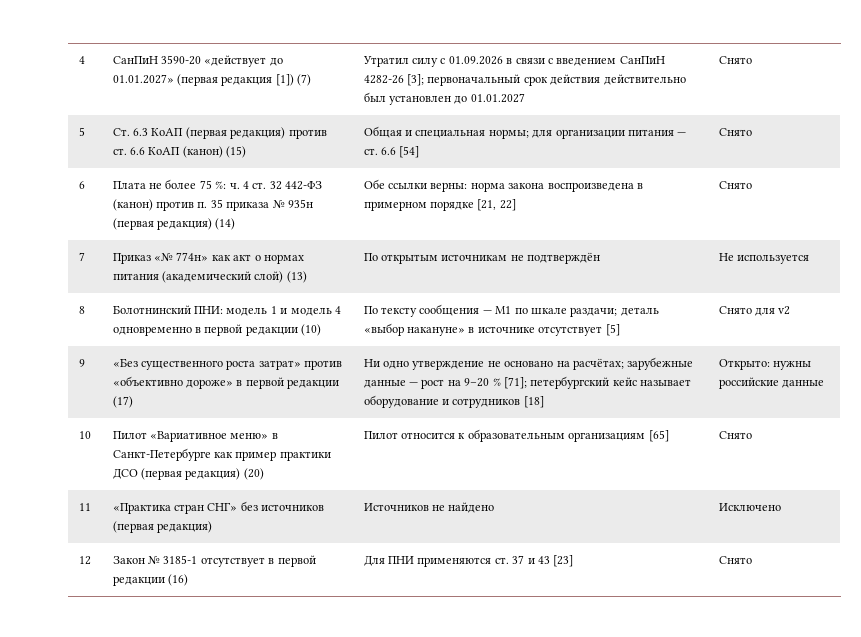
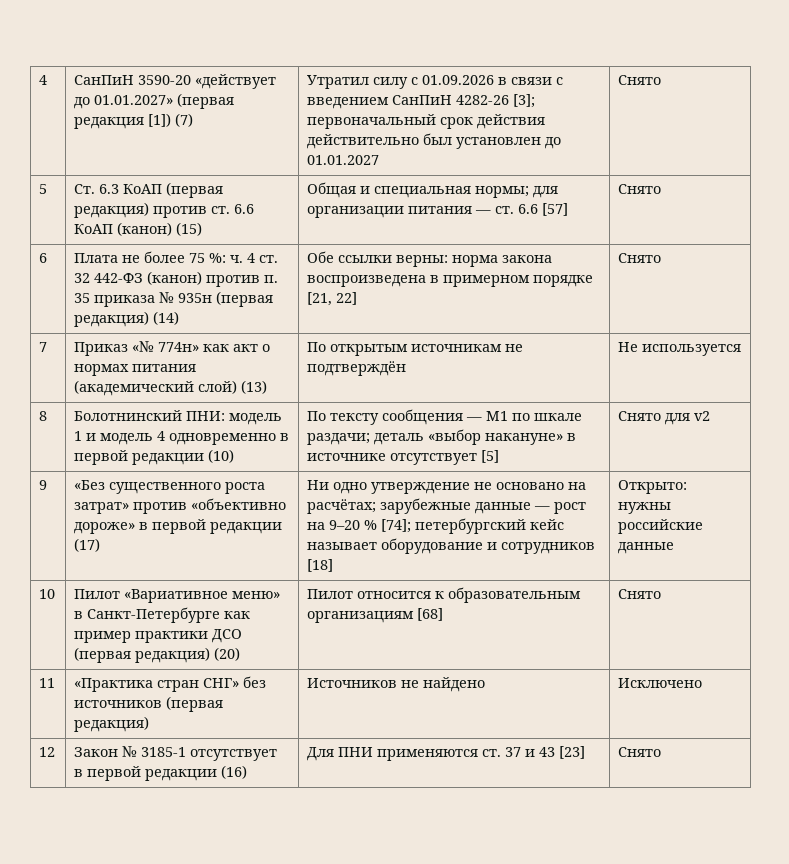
- 5 | Ст. 6.3 КоАП (первая редакция) против ст. 6.6 КоАП (канон) (15) | Общая и специальная нормы; для организации питания — ст. 6.6 [54] | Снято
+ 5 | Ст. 6.3 КоАП (первая редакция) против ст. 6.6 КоАП (канон) (15) | Общая и специальная нормы; для организации питания — ст. 6.6 [57] | Снято
- 9 | «Без существенного роста затрат» против «объективно дороже» в первой редакции (17) | Ни одно утверждение не основано на расчётах; зарубежные данные — рост на 9–20 % [71]; петербургский кейс называет оборудование и сотрудников [18] | Открыто: нужны российские данные
+ 9 | «Без существенного роста затрат» против «объективно дороже» в первой редакции (17) | Ни одно утверждение не основано на расчётах; зарубежные данные — рост на 9–20 % [74]; петербургский кейс называет оборудование и сотрудников [18] | Открыто: нужны российские данные
- 10 | Пилот «Вариативное меню» в Санкт-Петербурге как пример практики ДСО (первая редакция) (20) | Пилот относится к образовательным организациям [65] | Снято
+ 10 | Пилот «Вариативное меню» в Санкт-Петербурге как пример практики ДСО (первая редакция) (20) | Пилот относится к образовательным организациям [68] | Снято

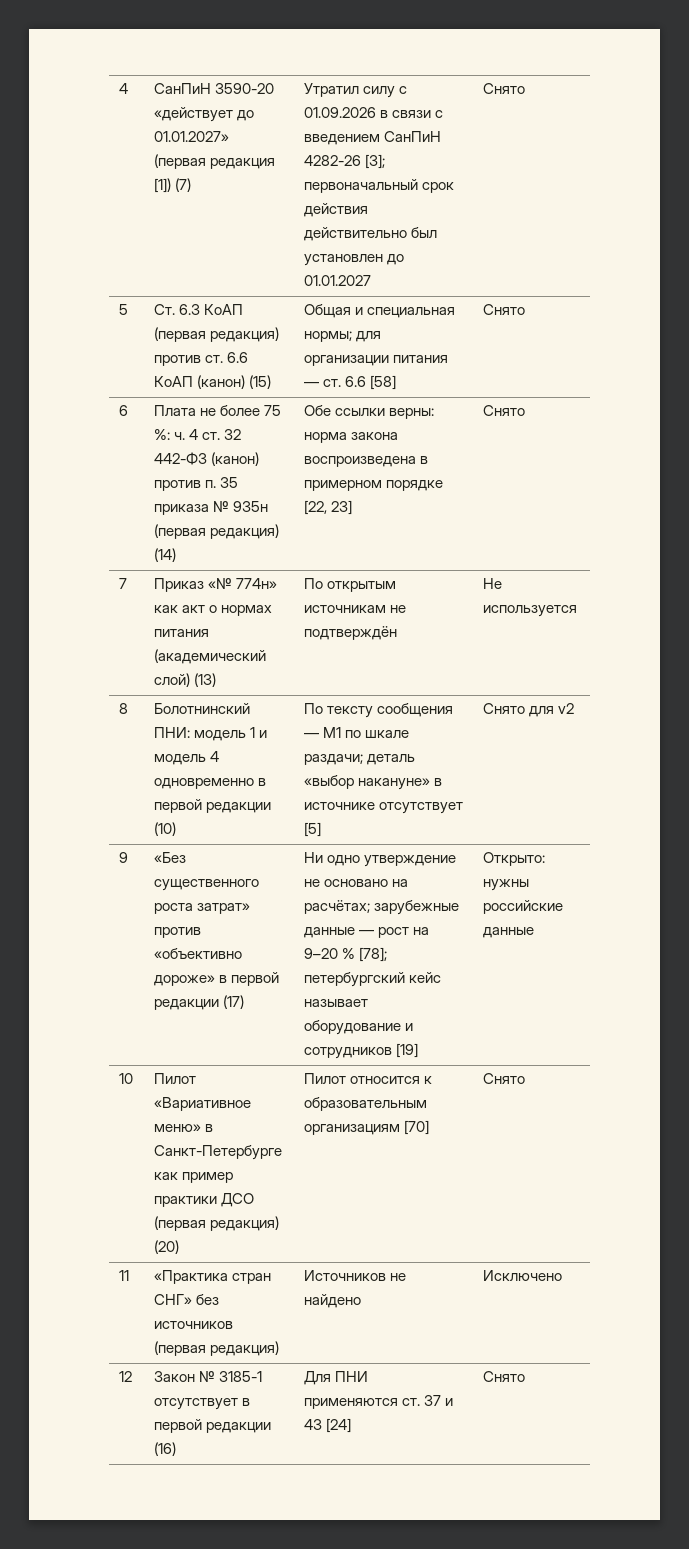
- 5 | Ст. 6.3 КоАП (первая редакция) против ст. 6.6 КоАП (канон) (15) | Общая и специальная нормы; для организации питания — ст. 6.6 [57] | Снято
+ 5 | Ст. 6.3 КоАП (первая редакция) против ст. 6.6 КоАП (канон) (15) | Общая и специальная нормы; для организации питания — ст. 6.6 [58] | Снято
- 6 | Плата не более 75 %: ч. 4 ст. 32 442-ФЗ (канон) против п. 35 приказа № 935н (первая редакция) (14) | Обе ссылки верны: норма закона воспроизведена в примерном порядке [21, 22] | Снято
+ 6 | Плата не более 75 %: ч. 4 ст. 32 442-ФЗ (канон) против п. 35 приказа № 935н (первая редакция) (14) | Обе ссылки верны: норма закона воспроизведена в примерном порядке [22, 23] | Снято
- 9 | «Без существенного роста затрат» против «объективно дороже» в первой редакции (17) | Ни одно утверждение не основано на расчётах; зарубежные данные — рост на 9–20 % [74]; петербургский кейс называет оборудование и сотрудников [18] | Открыто: нужны российские данные
+ 9 | «Без существенного роста затрат» против «объективно дороже» в первой редакции (17) | Ни одно утверждение не основано на расчётах; зарубежные данные — рост на 9–20 % [78]; петербургский кейс называет оборудование и сотрудников [19] | Открыто: нужны российские данные
- 10 | Пилот «Вариативное меню» в Санкт-Петербурге как пример практики ДСО (первая редакция) (20) | Пилот относится к образовательным организациям [68] | Снято
+ 10 | Пилот «Вариативное меню» в Санкт-Петербурге как пример практики ДСО (первая редакция) (20) | Пилот относится к образовательным организациям [70] | Снято
- 12 | Закон № 3185-1 отсутствует в первой редакции (16) | Для ПНИ применяются ст. 37 и 43 [23] | Снято
+ 12 | Закон № 3185-1 отсутствует в первой редакции (16) | Для ПНИ применяются ст. 37 и 43 [24] | Снято

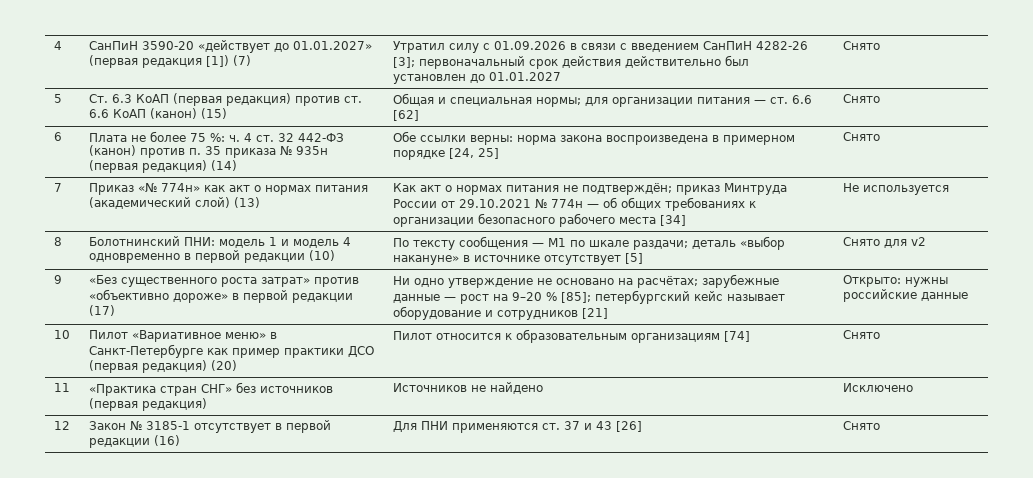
- 5 | Ст. 6.3 КоАП (первая редакция) против ст. 6.6 КоАП (канон) (15) | Общая и специальная нормы; для организации питания — ст. 6.6 [58] | Снято
+ 5 | Ст. 6.3 КоАП (первая редакция) против ст. 6.6 КоАП (канон) (15) | Общая и специальная нормы; для организации питания — ст. 6.6 [62] | Снято
- 6 | Плата не более 75 %: ч. 4 ст. 32 442-ФЗ (канон) против п. 35 приказа № 935н (первая редакция) (14) | Обе ссылки верны: норма закона воспроизведена в примерном порядке [22, 23] | Снято
+ 6 | Плата не более 75 %: ч. 4 ст. 32 442-ФЗ (канон) против п. 35 приказа № 935н (первая редакция) (14) | Обе ссылки верны: норма закона воспроизведена в примерном порядке [24, 25] | Снято
- 7 | Приказ «№ 774н» как акт о нормах питания (академический слой) (13) | По открытым источникам не подтверждён | Не используется
+ 7 | Приказ «№ 774н» как акт о нормах питания (академический слой) (13) | Как акт о нормах питания не подтверждён; приказ Минтруда России от 29.10.2021 № 774н — об общих требованиях к организации безопасного рабочего места [34] | Не используется
- 9 | «Без существенного роста затрат» против «объективно дороже» в первой редакции (17) | Ни одно утверждение не основано на расчётах; зарубежные данные — рост на 9–20 % [78]; петербургский кейс называет оборудование и сотрудников [19] | Открыто: нужны российские данные
+ 9 | «Без существенного роста затрат» против «объективно дороже» в первой редакции (17) | Ни одно утверждение не основано на расчётах; зарубежные данные — рост на 9–20 % [85]; петербургский кейс называет оборудование и сотрудников [21] | Открыто: нужны российские данные
- 10 | Пилот «Вариативное меню» в Санкт-Петербурге как пример практики ДСО (первая редакция) (20) | Пилот относится к образовательным организациям [70] | Снято
+ 10 | Пилот «Вариативное меню» в Санкт-Петербурге как пример практики ДСО (первая редакция) (20) | Пилот относится к образовательным организациям [74] | Снято
- 12 | Закон № 3185-1 отсутствует в первой редакции (16) | Для ПНИ применяются ст. 37 и 43 [24] | Снято
+ 12 | Закон № 3185-1 отсутствует в первой редакции (16) | Для ПНИ применяются ст. 37 и 43 [26] | Снято

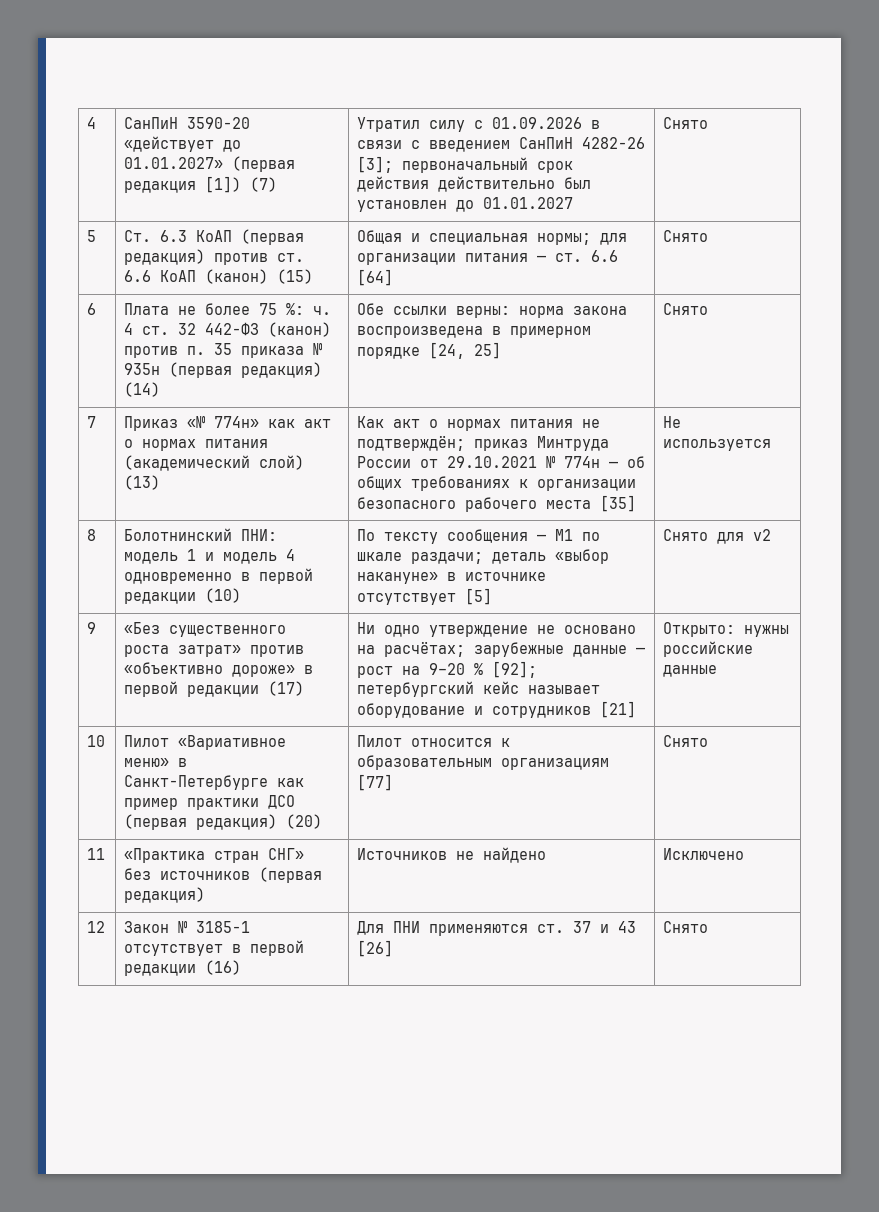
- 5 | Ст. 6.3 КоАП (первая редакция) против ст. 6.6 КоАП (канон) (15) | Общая и специальная нормы; для организации питания — ст. 6.6 [62] | Снято
+ 5 | Ст. 6.3 КоАП (первая редакция) против ст. 6.6 КоАП (канон) (15) | Общая и специальная нормы; для организации питания — ст. 6.6 [64] | Снято
- 7 | Приказ «№ 774н» как акт о нормах питания (академический слой) (13) | Как акт о нормах питания не подтверждён; приказ Минтруда России от 29.10.2021 № 774н — об общих требованиях к организации безопасного рабочего места [34] | Не используется
+ 7 | Приказ «№ 774н» как акт о нормах питания (академический слой) (13) | Как акт о нормах питания не подтверждён; приказ Минтруда России от 29.10.2021 № 774н — об общих требованиях к организации безопасного рабочего места [35] | Не используется
- 9 | «Без существенного роста затрат» против «объективно дороже» в первой редакции (17) | Ни одно утверждение не основано на расчётах; зарубежные данные — рост на 9–20 % [85]; петербургский кейс называет оборудование и сотрудников [21] | Открыто: нужны российские данные
+ 9 | «Без существенного роста затрат» против «объективно дороже» в первой редакции (17) | Ни одно утверждение не основано на расчётах; зарубежные данные — рост на 9–20 % [92]; петербургский кейс называет оборудование и сотрудников [21] | Открыто: нужны российские данные
- 10 | Пилот «Вариативное меню» в Санкт-Петербурге как пример практики ДСО (первая редакция) (20) | Пилот относится к образовательным организациям [74] | Снято
+ 10 | Пилот «Вариативное меню» в Санкт-Петербурге как пример практики ДСО (первая редакция) (20) | Пилот относится к образовательным организациям [77] | Снято

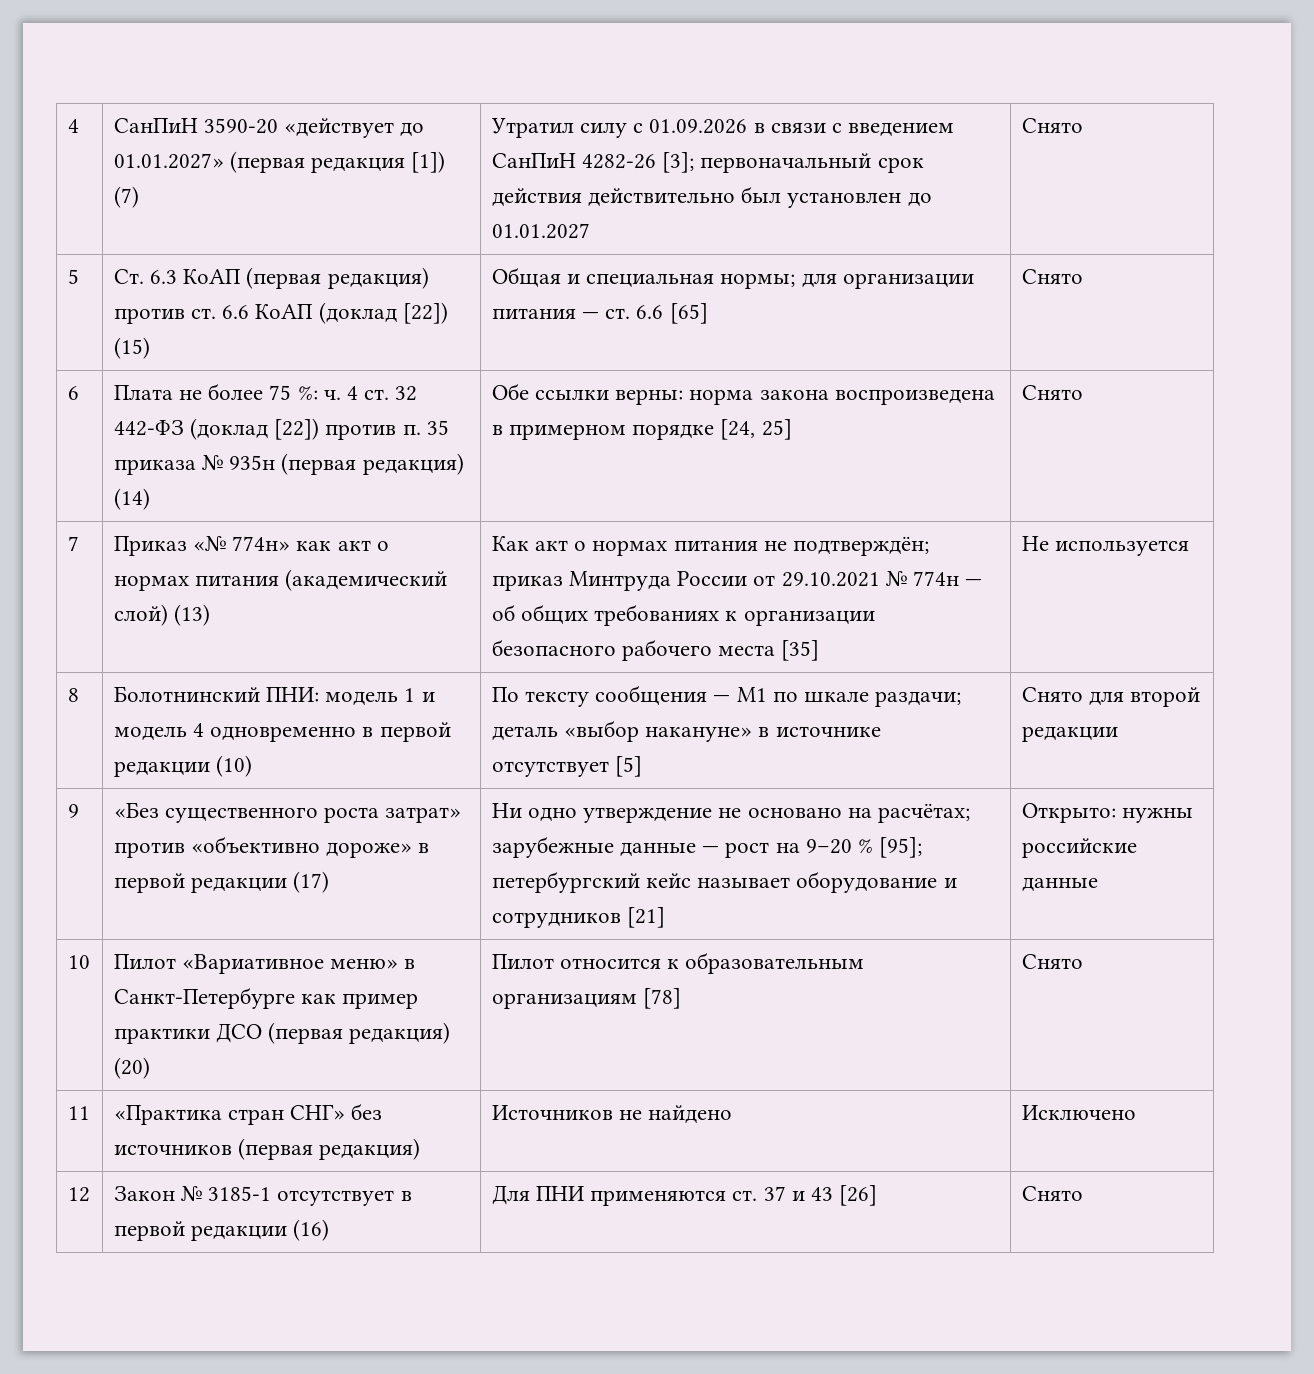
- 5 | Ст. 6.3 КоАП (первая редакция) против ст. 6.6 КоАП (канон) (15) | Общая и специальная нормы; для организации питания — ст. 6.6 [64] | Снято
+ 5 | Ст. 6.3 КоАП (первая редакция) против ст. 6.6 КоАП (доклад [22]) (15) | Общая и специальная нормы; для организации питания — ст. 6.6 [65] | Снято
- 6 | Плата не более 75 %: ч. 4 ст. 32 442-ФЗ (канон) против п. 35 приказа № 935н (первая редакция) (14) | Обе ссылки верны: норма закона воспроизведена в примерном порядке [24, 25] | Снято
+ 6 | Плата не более 75 %: ч. 4 ст. 32 442-ФЗ (доклад [22]) против п. 35 приказа № 935н (первая редакция) (14) | Обе ссылки верны: норма закона воспроизведена в примерном порядке [24, 25] | Снято
- 8 | Болотнинский ПНИ: модель 1 и модель 4 одновременно в первой редакции (10) | По тексту сообщения — М1 по шкале раздачи; деталь «выбор накануне» в источнике отсутствует [5] | Снято для v2
+ 8 | Болотнинский ПНИ: модель 1 и модель 4 одновременно в первой редакции (10) | По тексту сообщения — М1 по шкале раздачи; деталь «выбор накануне» в источнике отсутствует [5] | Снято для второй редакции
- 9 | «Без существенного роста затрат» против «объективно дороже» в первой редакции (17) | Ни одно утверждение не основано на расчётах; зарубежные данные — рост на 9–20 % [92]; петербургский кейс называет оборудование и сотрудников [21] | Открыто: нужны российские данные
+ 9 | «Без существенного роста затрат» против «объективно дороже» в первой редакции (17) | Ни одно утверждение не основано на расчётах; зарубежные данные — рост на 9–20 % [95]; петербургский кейс называет оборудование и сотрудников [21] | Открыто: нужны российские данные
- 10 | Пилот «Вариативное меню» в Санкт-Петербурге как пример практики ДСО (первая редакция) (20) | Пилот относится к образовательным организациям [77] | Снято
+ 10 | Пилот «Вариативное меню» в Санкт-Петербурге как пример практики ДСО (первая редакция) (20) | Пилот относится к образовательным организациям [78] | Снято

